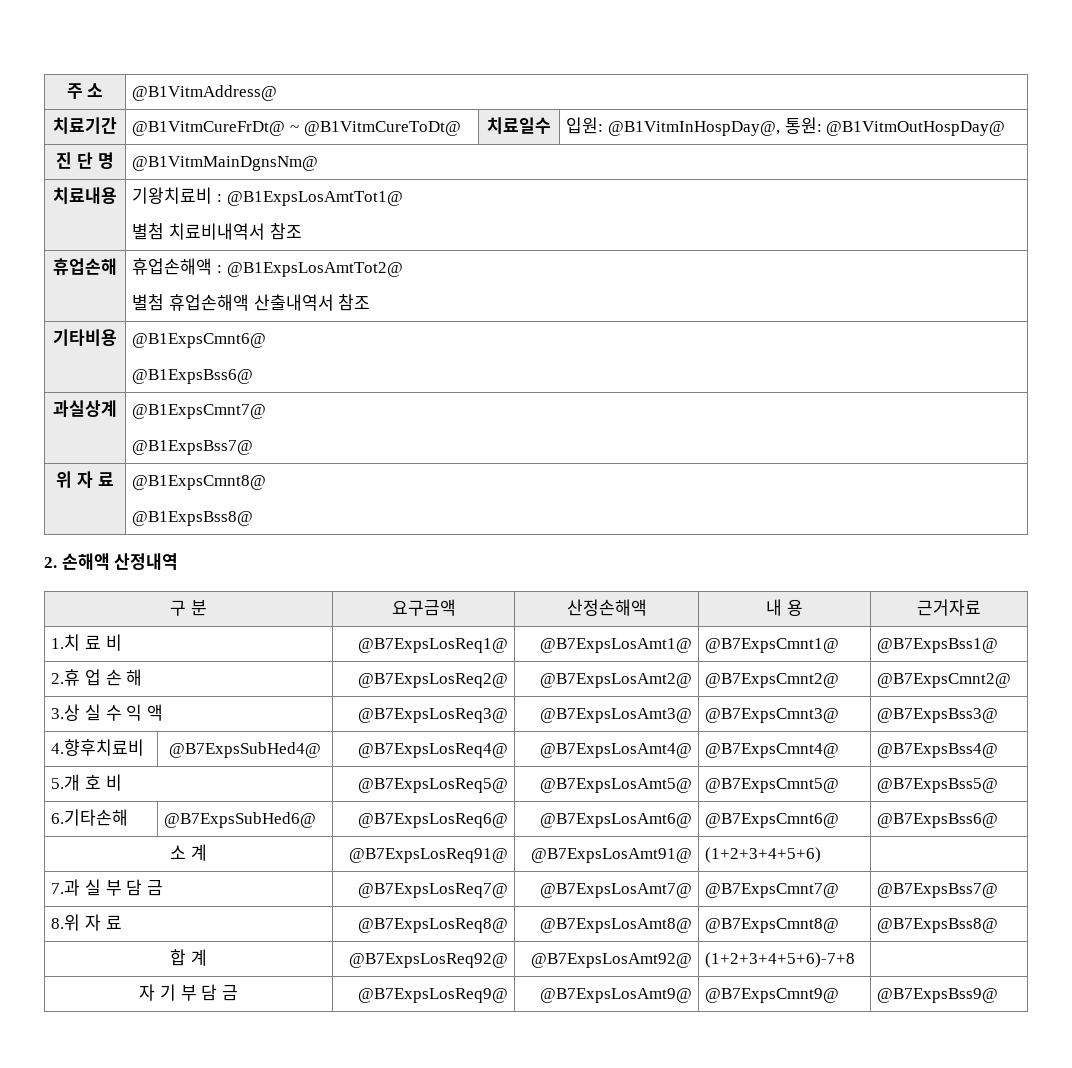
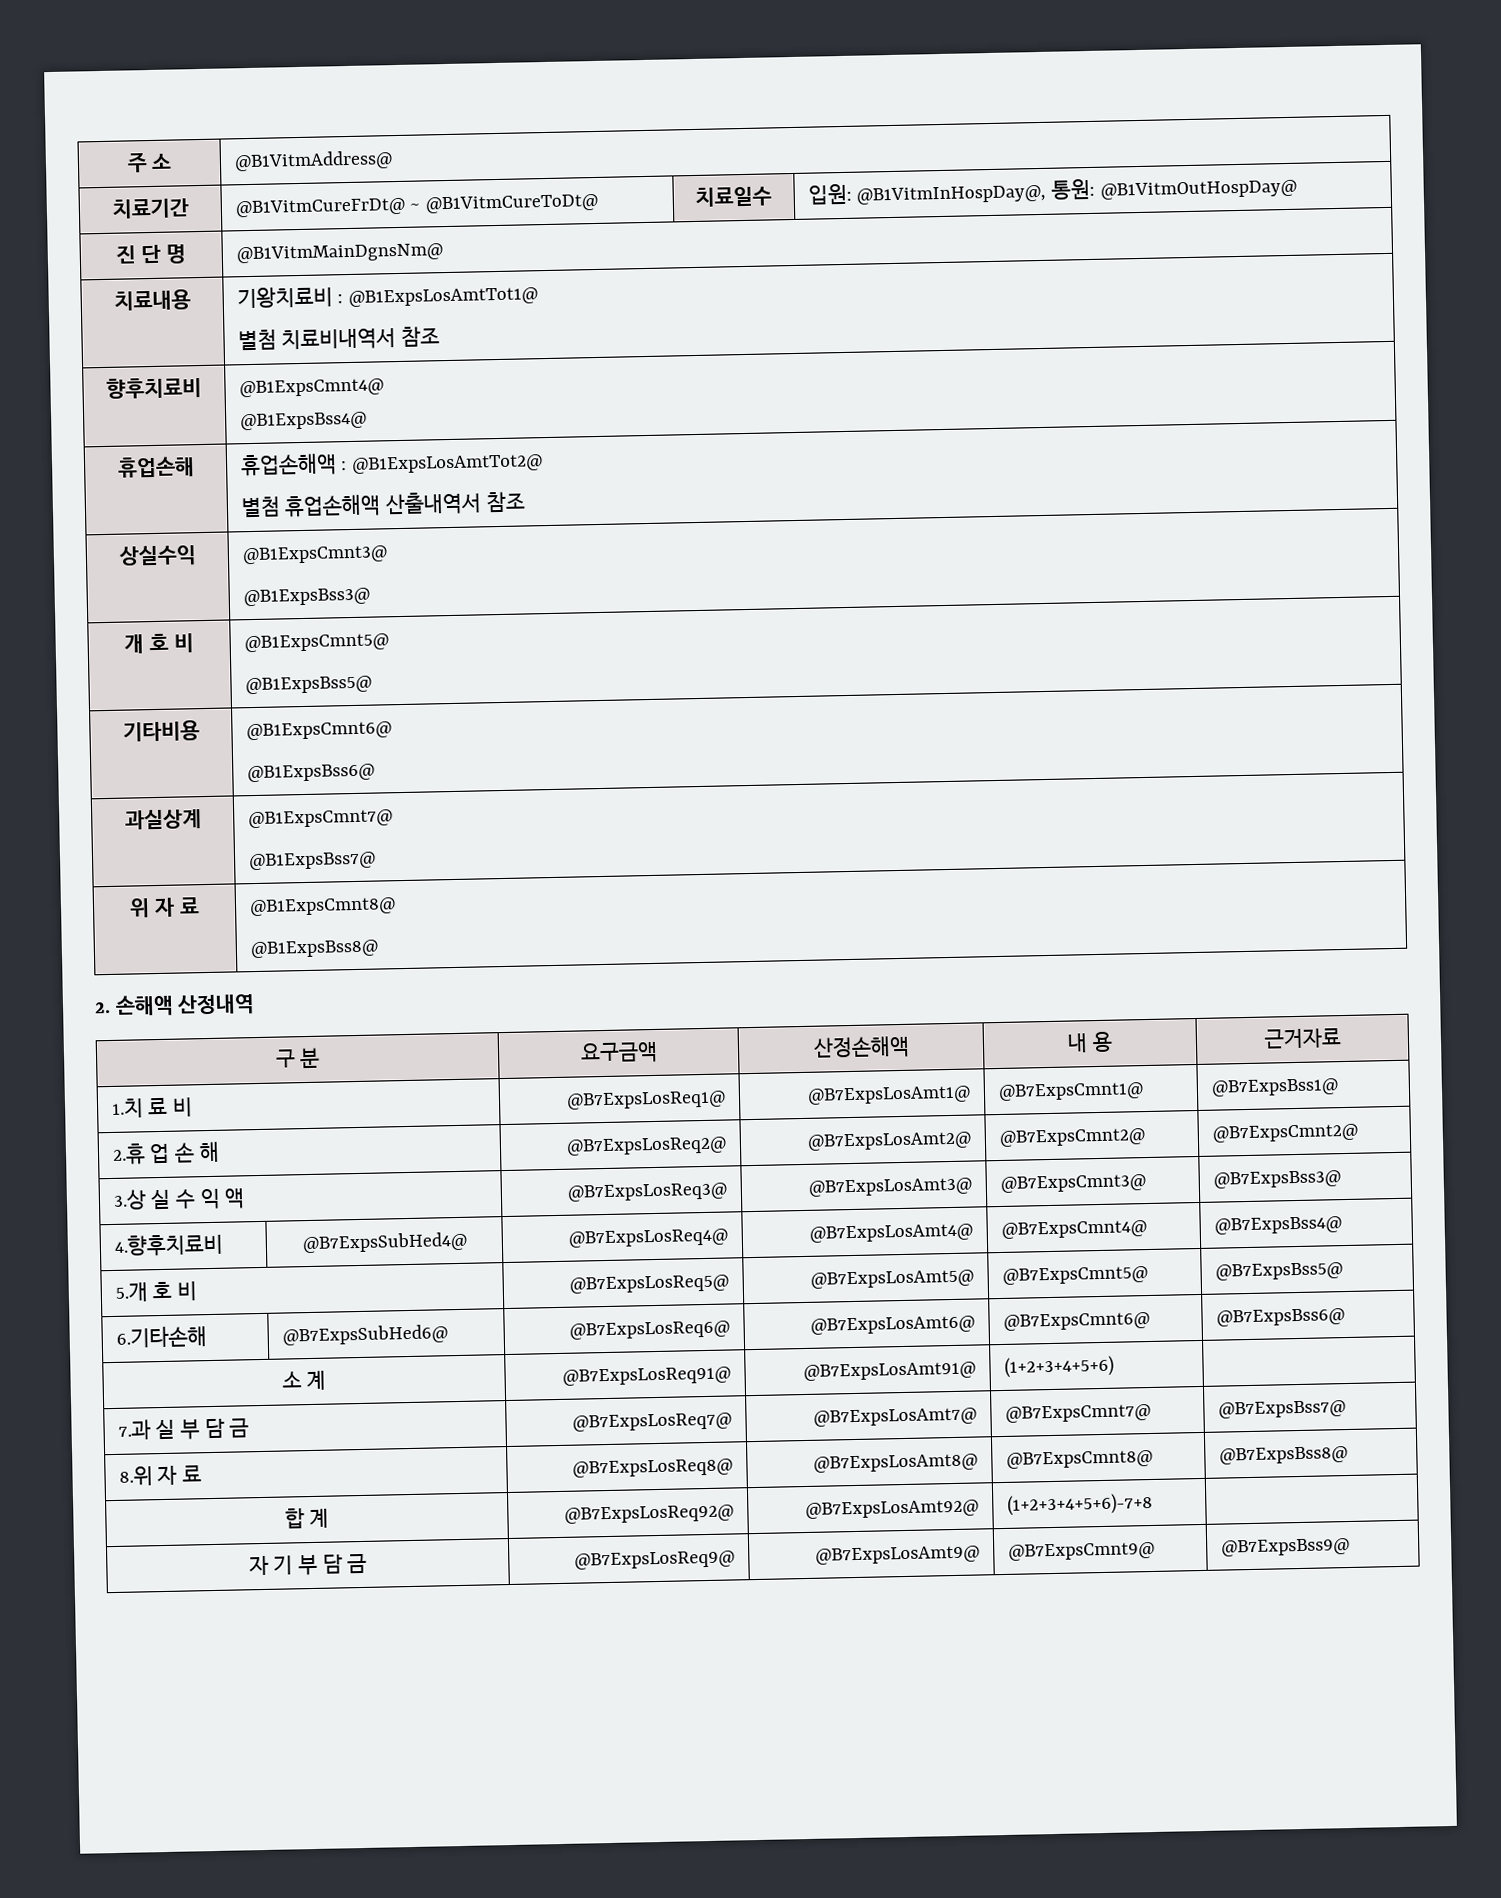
+ 향후치료비 | @B1ExpsCmnt4@
+ @B1ExpsBss4@
+ 상실수익 | @B1ExpsCmnt3@
+ @B1ExpsBss3@
+ 개 호 비 | @B1ExpsCmnt5@
+ @B1ExpsBss5@

